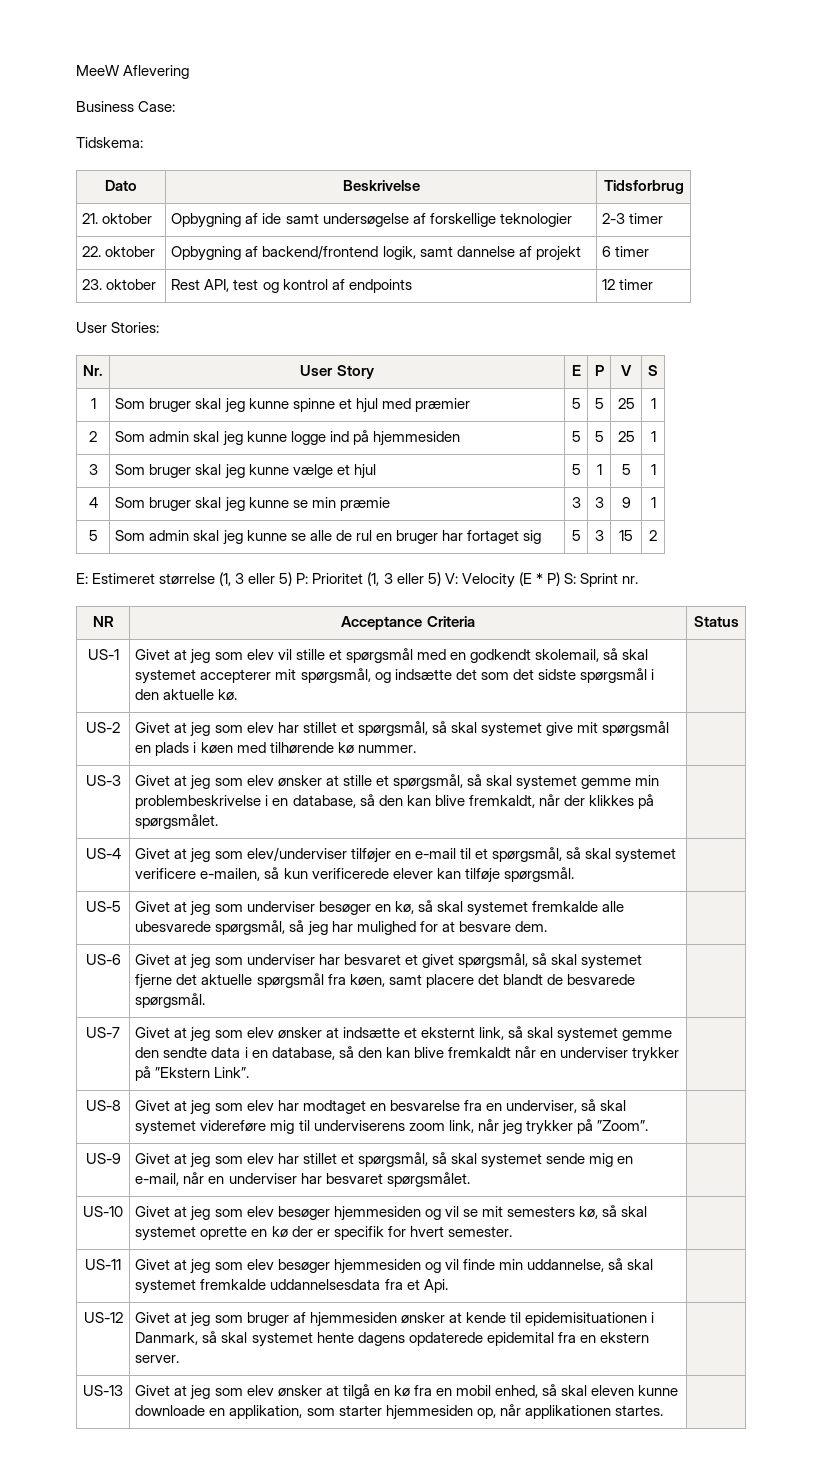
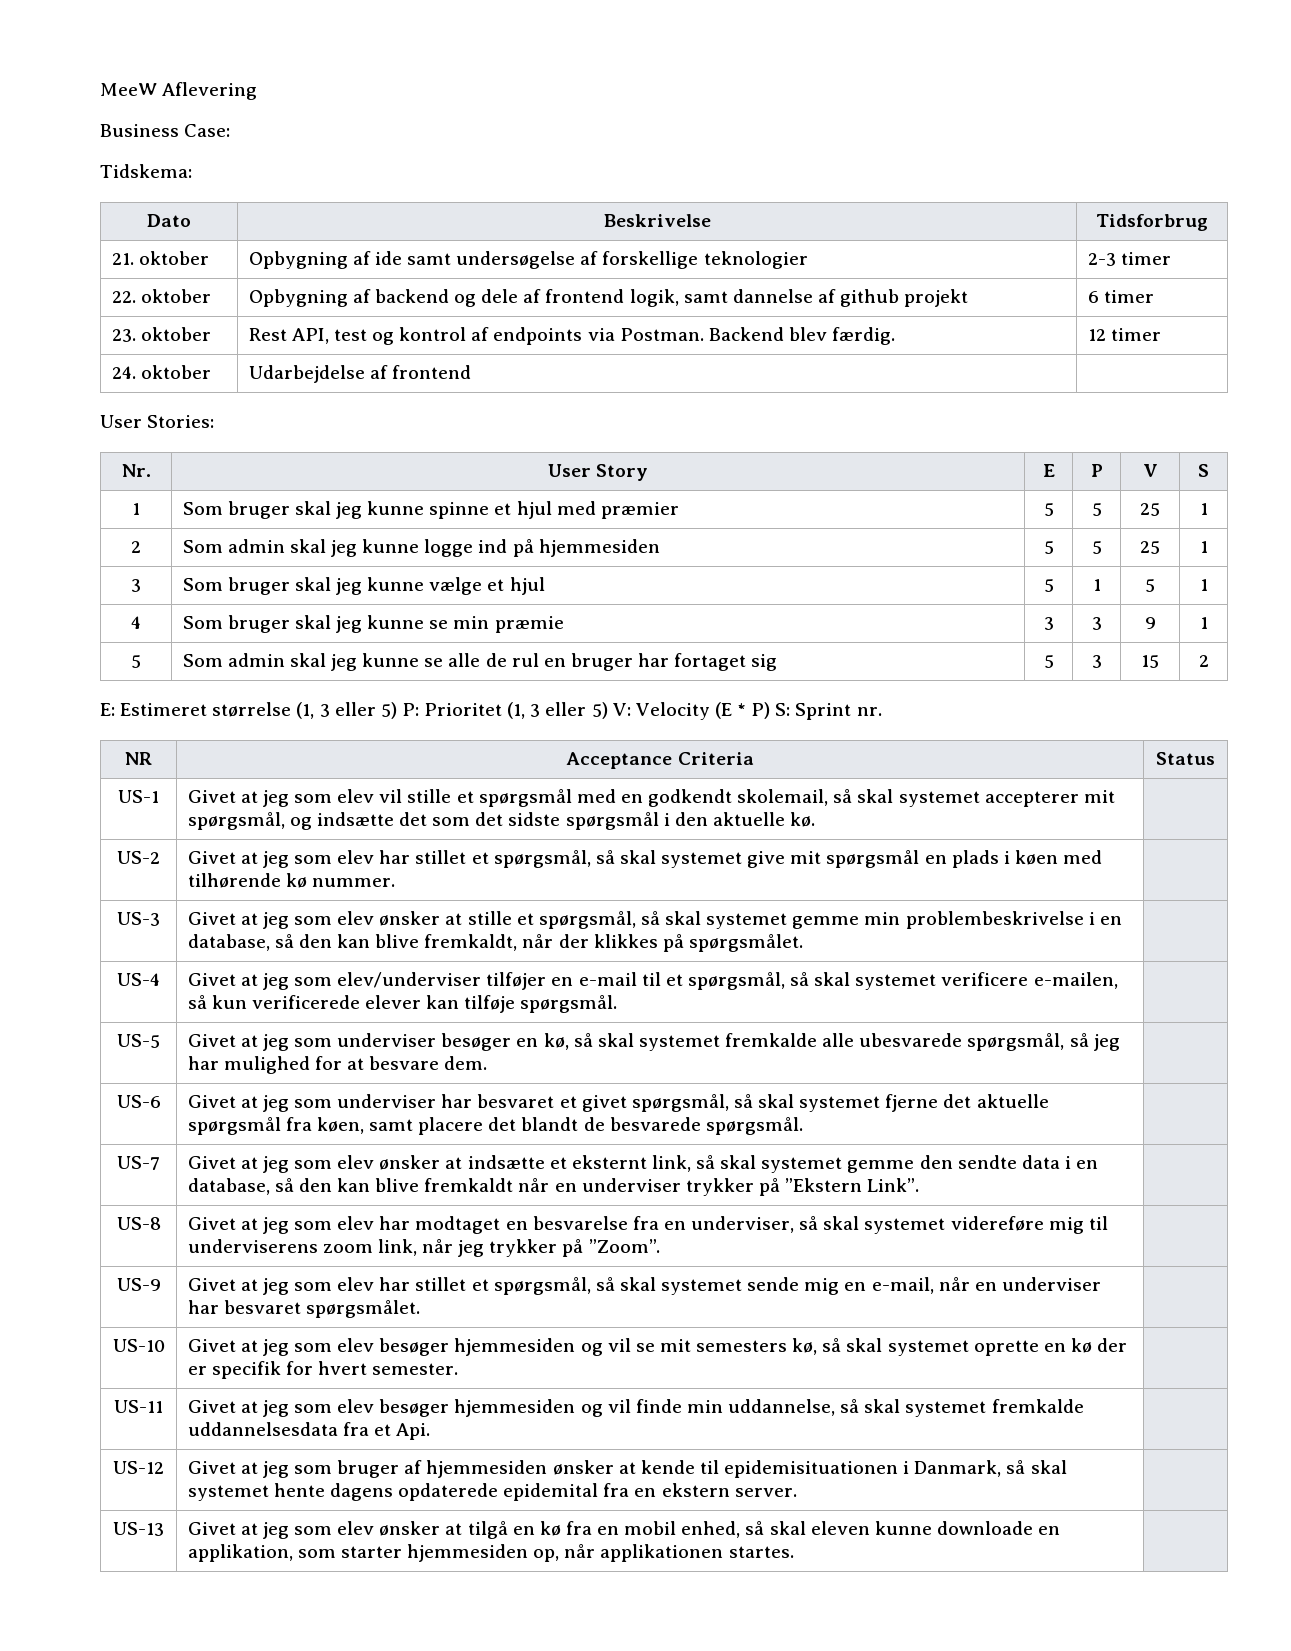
- 22. oktober | Opbygning af backend/frontend logik, samt dannelse af projekt | 6 timer
+ 22. oktober | Opbygning af backend og dele af frontend logik, samt dannelse af github projekt | 6 timer
- 23. oktober | Rest API, test og kontrol af endpoints | 12 timer
+ 23. oktober | Rest API, test og kontrol af endpoints via Postman. Backend blev færdig. | 12 timer
+ 24. oktober | Udarbejdelse af frontend |

